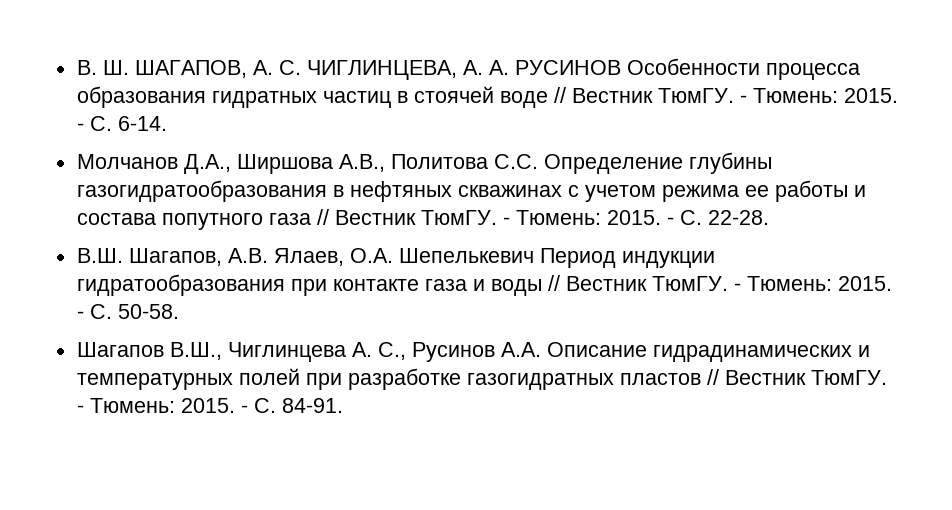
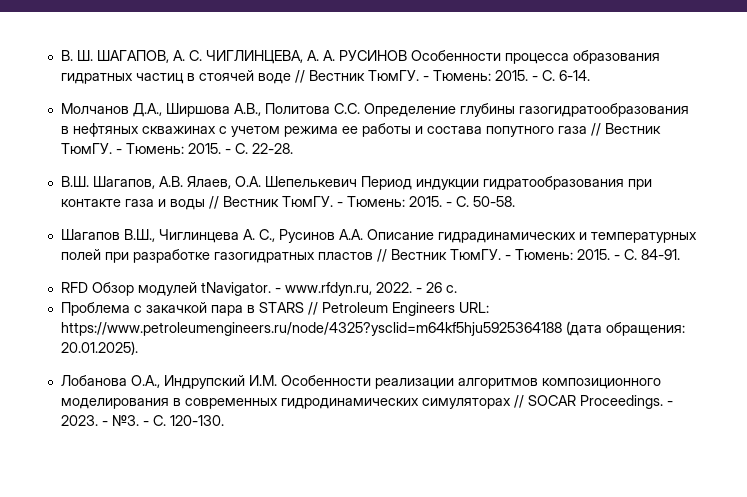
+ RFD Обзор модулей tNavigator. - www.rfdyn.ru, 2022. - 26 с.
+ Проблема с закачкой пара в STARS // Petroleum Engineers URL: https://www.petroleumengineers.ru/node/4325?ysclid=m64kf5hju5925364188 (дата обращения: 20.01.2025).
+ Лобанова О.А., Индрупский И.М. Особенности реализации алгоритмов композиционного моделирования в современных гидродинамических симуляторах // SOCAR Proceedings. - 2023. - №3. - С. 120-130.

